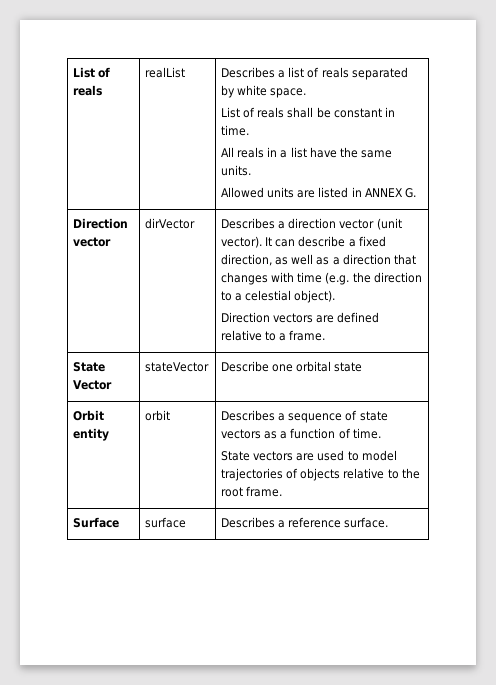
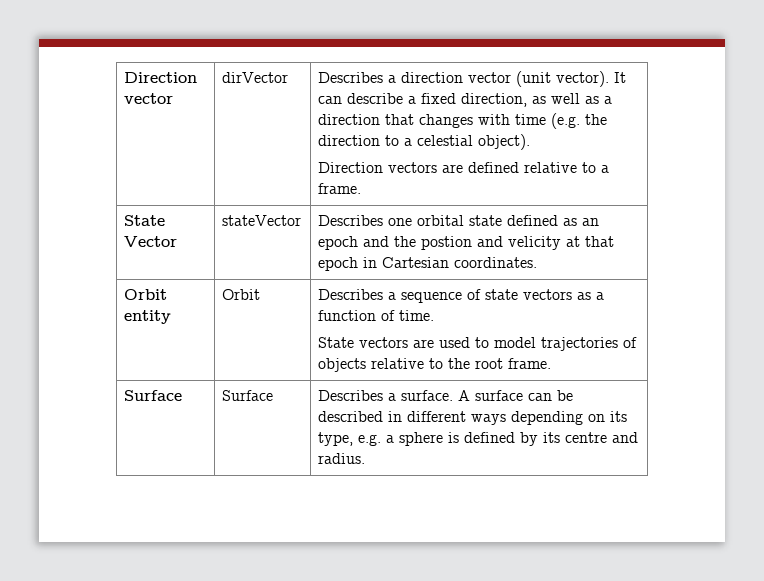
- List of reals | realList | Describes a list of reals separated by white space.
- List of reals shall be constant in time.
- All reals in a list have the same units.
- Allowed units are listed in ANNEX G.
- State Vector | stateVector | Describe one orbital state
+ State Vector | stateVector | Describes one orbital state defined as an epoch and the postion and velicity at that epoch in Cartesian coordinates.
- Orbit entity | orbit | Describes a sequence of state vectors as a function of time.
+ Orbit entity | Orbit | Describes a sequence of state vectors as a function of time.
- Surface | surface | Describes a reference surface.
+ Surface | Surface | Describes a surface. A surface can be described in different ways depending on its type, e.g. a sphere is defined by its centre and radius.

